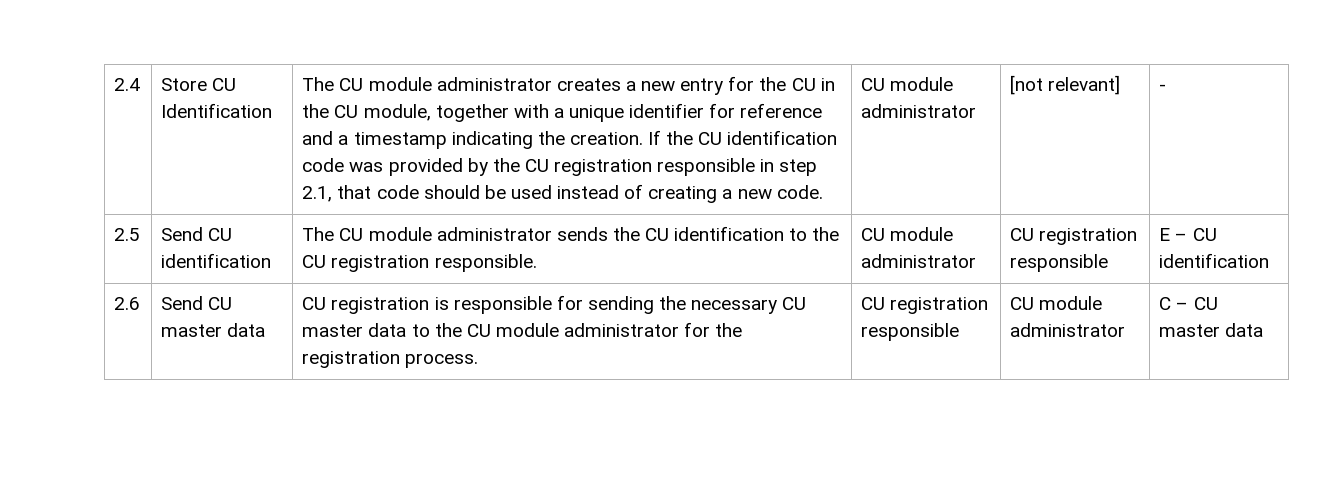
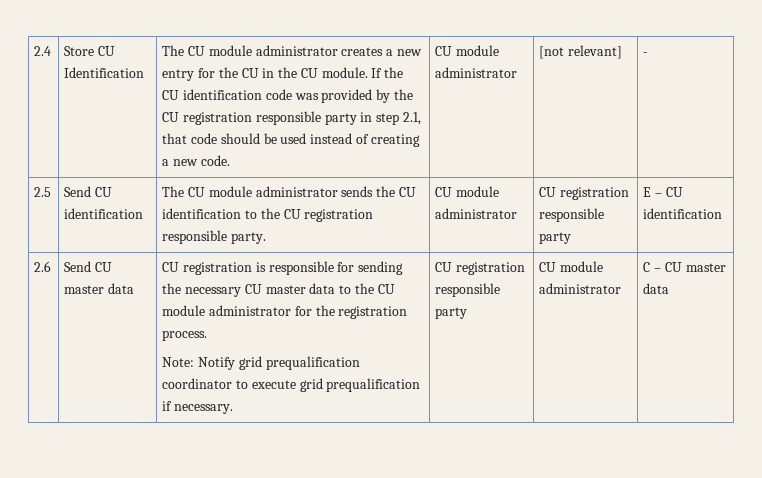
- The CU module administrator creates a new entry for the CU in the CU module, together with a unique identifier for reference and a timestamp indicating the creation.
+ The CU module administrator creates a new entry for the CU in the CU module.
- If the CU identification code was provided by the CU registration responsible in step 2.1, that code should be used instead of creating a new code.
+ If the CU identification code was provided by the CU registration responsible party in step 2.1, that code should be used instead of creating a new code.
- 2.5 | Send CU identification | The CU module administrator sends the CU identification to the CU registration responsible. | CU module administrator | CU registration responsible | E – CU identification
+ 2.5 | Send CU identification | The CU module administrator sends the CU identification to the CU registration responsible party. | CU module administrator | CU registration responsible party | E – CU identification
- CU registration is responsible for sending the necessary CU master data to the CU module administrator for the registration process. | CU registration responsible
+ CU registration is responsible for sending the necessary CU master data to the CU module administrator for the registration process.
+ Note: Notify grid prequalification coordinator to execute grid prequalification if necessary. | CU registration responsible party

